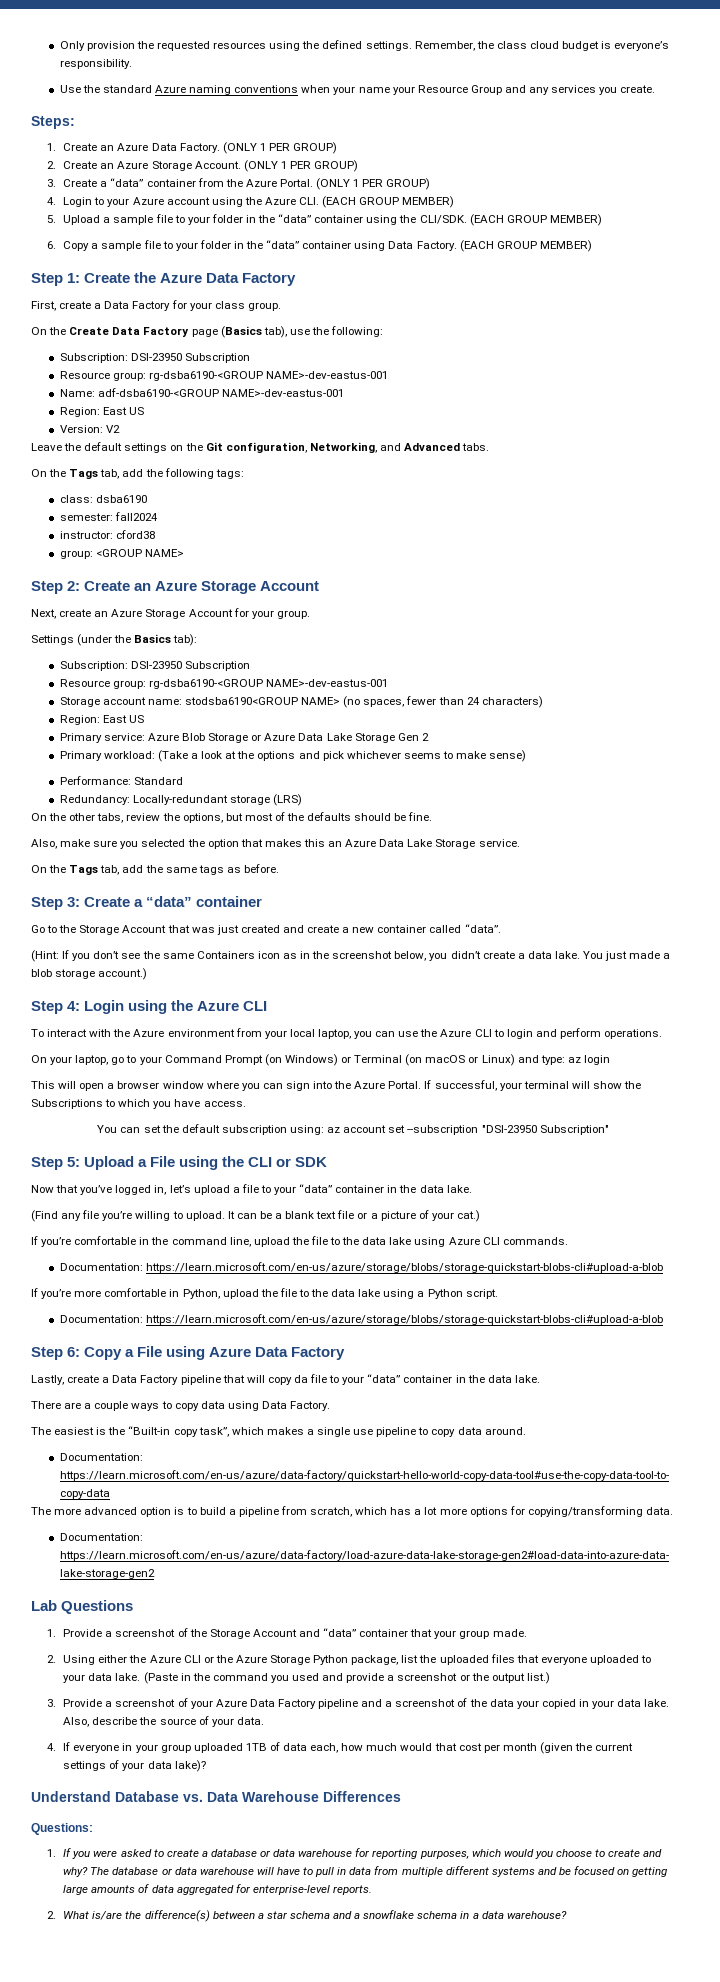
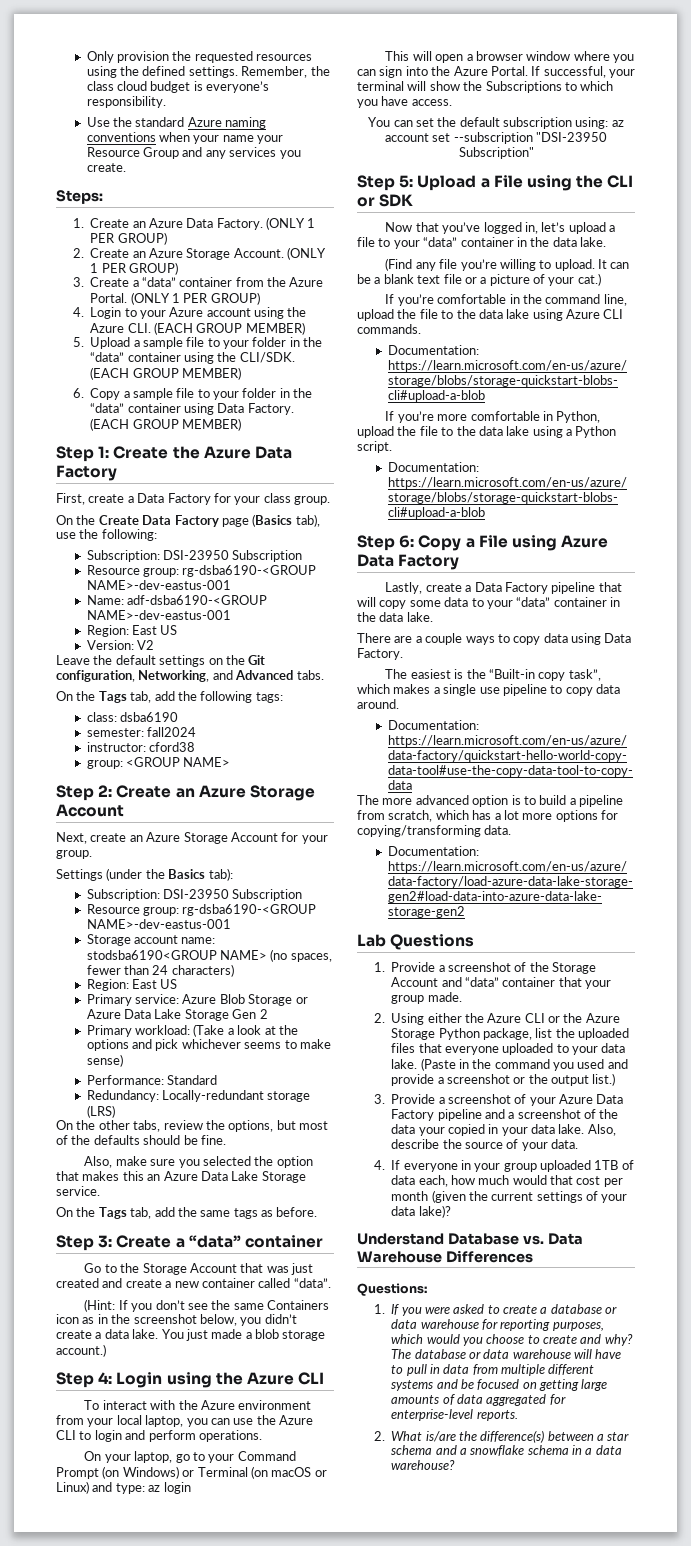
- Lastly, create a Data Factory pipeline that will copy da file to your “data” container in the data lake.
+ Lastly, create a Data Factory pipeline that will copy some data to your “data” container in the data lake.

